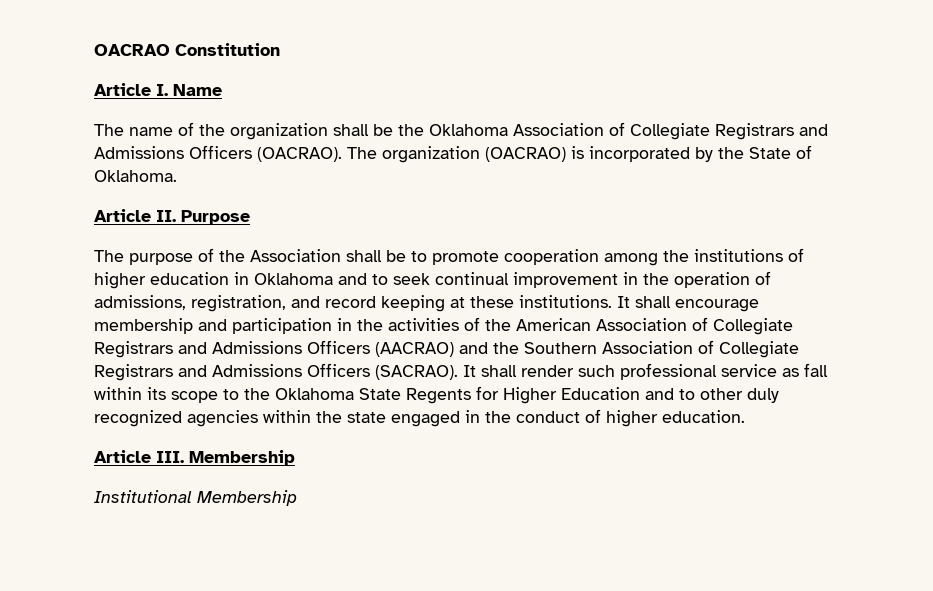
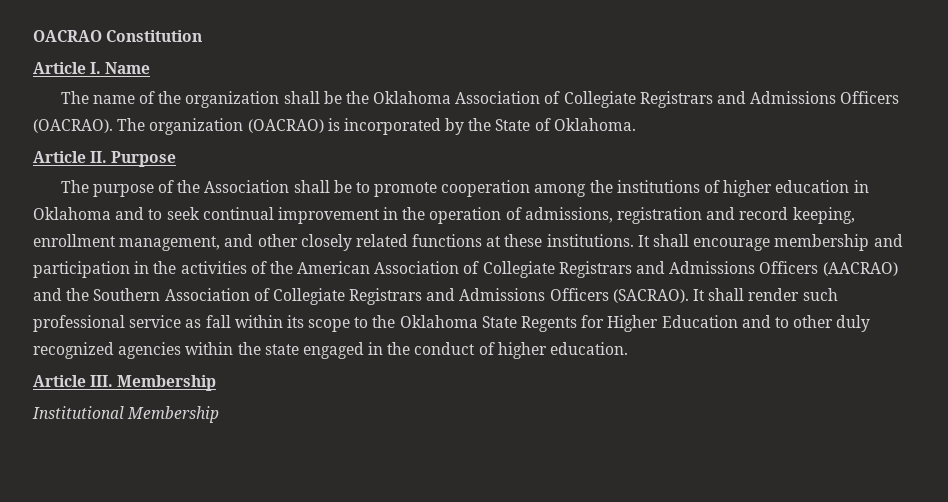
- The purpose of the Association shall be to promote cooperation among the institutions of higher education in Oklahoma and to seek continual improvement in the operation of admissions, registration, and record keeping at these institutions.
+ The purpose of the Association shall be to promote cooperation among the institutions of higher education in Oklahoma and to seek continual improvement in the operation of admissions, registration and record keeping, enrollment management, and other closely related functions at these institutions.

